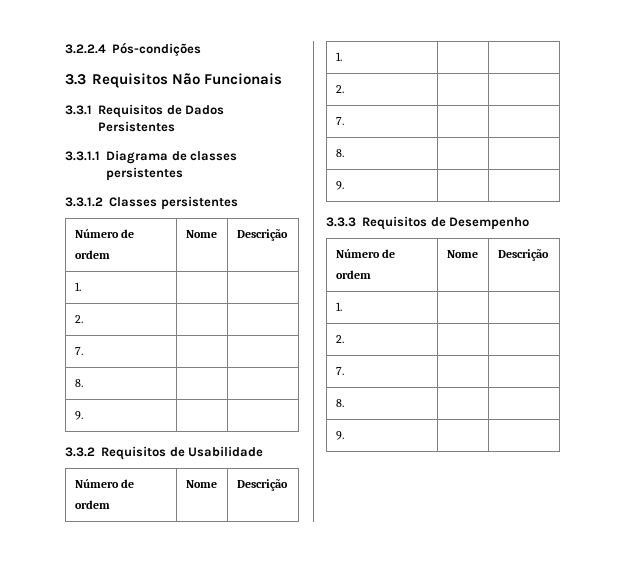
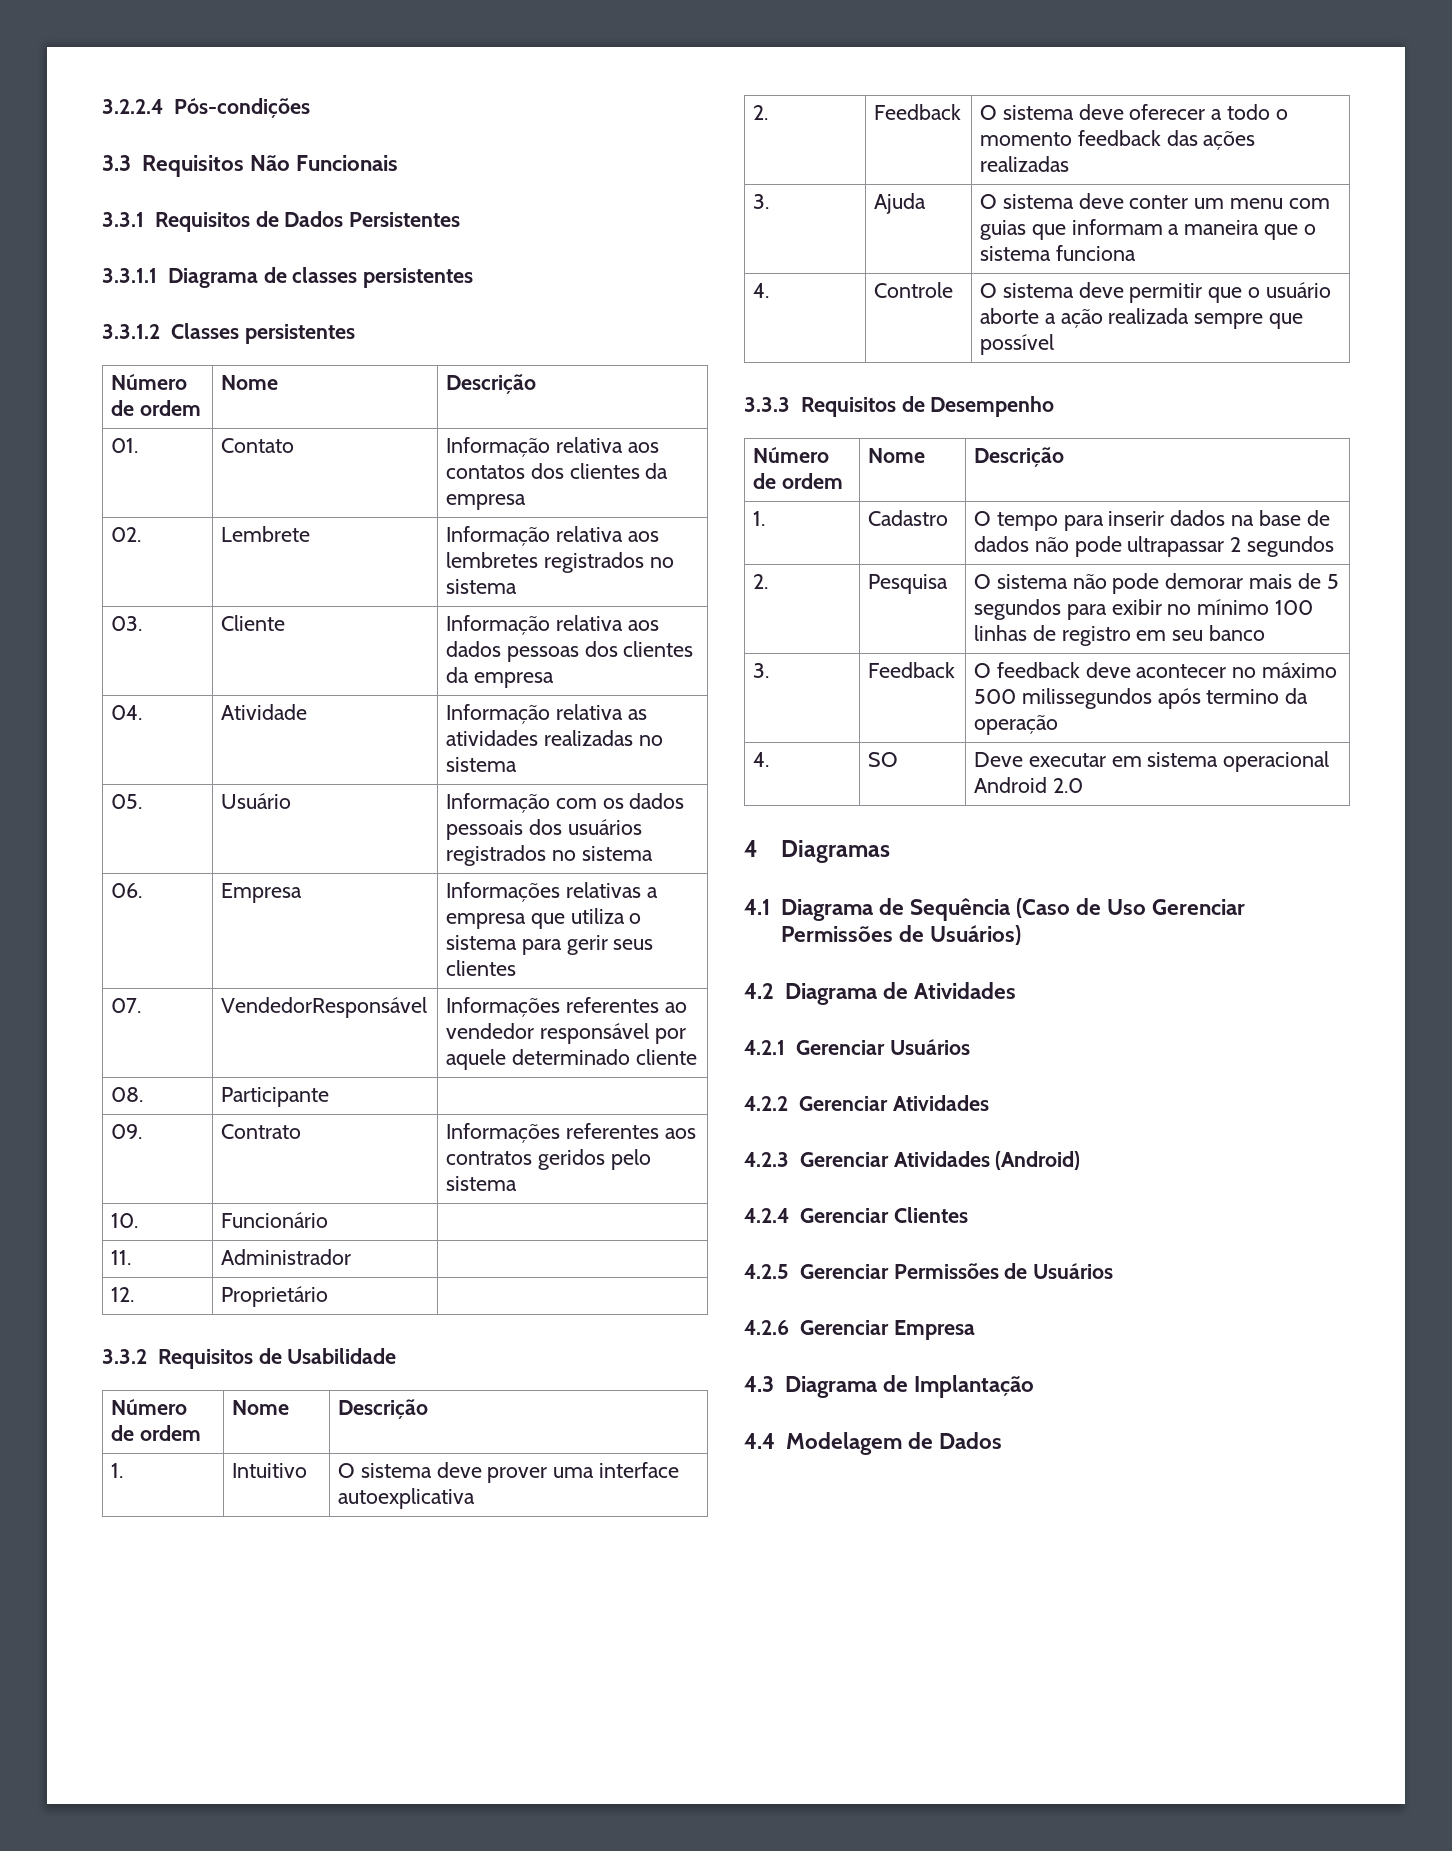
  3.3.1.2 Classes persistentes
  Número de ordem | Nome | Descrição
- 1. | |
- 2. | |
- 7. | |
- 8. | |
- 9. | |
+ 01. | Contato | Informação relativa aos contatos dos clientes da empresa
+ 02. | Lembrete | Informação relativa aos lembretes registrados no sistema
+ 03. | Cliente | Informação relativa aos dados pessoas dos clientes da empresa
+ 04. | Atividade | Informação relativa as atividades realizadas no sistema
+ 05. | Usuário | Informação com os dados pessoais dos usuários registrados no sistema
+ 06. | Empresa | Informações relativas a empresa que utiliza o sistema para gerir seus clientes
+ 07. | VendedorResponsável | Informações referentes ao vendedor responsável por aquele determinado cliente
+ 08. | Participante |
+ 09. | Contrato | Informações referentes aos contratos geridos pelo sistema
+ 10. | Funcionário |
+ 11. | Administrador |
+ 12. | Proprietário |
  3.3.2 Requisitos de Usabilidade
  Número de ordem | Nome | Descrição
- 1. | |
- 2. | |
- 7. | |
- 8. | |
- 9. | |
+ 1. | Intuitivo | O sistema deve prover uma interface autoexplicativa
+ 2. | Feedback | O sistema deve oferecer a todo o momento feedback das ações realizadas
+ 3. | Ajuda | O sistema deve conter um menu com guias que informam a maneira que o sistema funciona
+ 4. | Controle | O sistema deve permitir que o usuário aborte a ação realizada sempre que possível
  3.3.3 Requisitos de Desempenho
  Número de ordem | Nome | Descrição
- 1. | |
- 2. | |
- 7. | |
- 8. | |
- 9. | |
+ 1. | Cadastro | O tempo para inserir dados na base de dados não pode ultrapassar 2 segundos
+ 2. | Pesquisa | O sistema não pode demorar mais de 5 segundos para exibir no mínimo 100 linhas de registro em seu banco
+ 3. | Feedback | O feedback deve acontecer no máximo 500 milissegundos após termino da operação
+ 4. | SO | Deve executar em sistema operacional Android 2.0
+ 4 Diagramas
+ 4.1 Diagrama de Sequência (Caso de Uso Gerenciar Permissões de Usuários)
+ 4.2 Diagrama de Atividades
+ 4.2.1 Gerenciar Usuários
+ 4.2.2 Gerenciar Atividades
+ 4.2.3 Gerenciar Atividades (Android)
+ 4.2.4 Gerenciar Clientes
+ 4.2.5 Gerenciar Permissões de Usuários
+ 4.2.6 Gerenciar Empresa
+ 4.3 Diagrama de Implantação
+ 4.4 Modelagem de Dados

